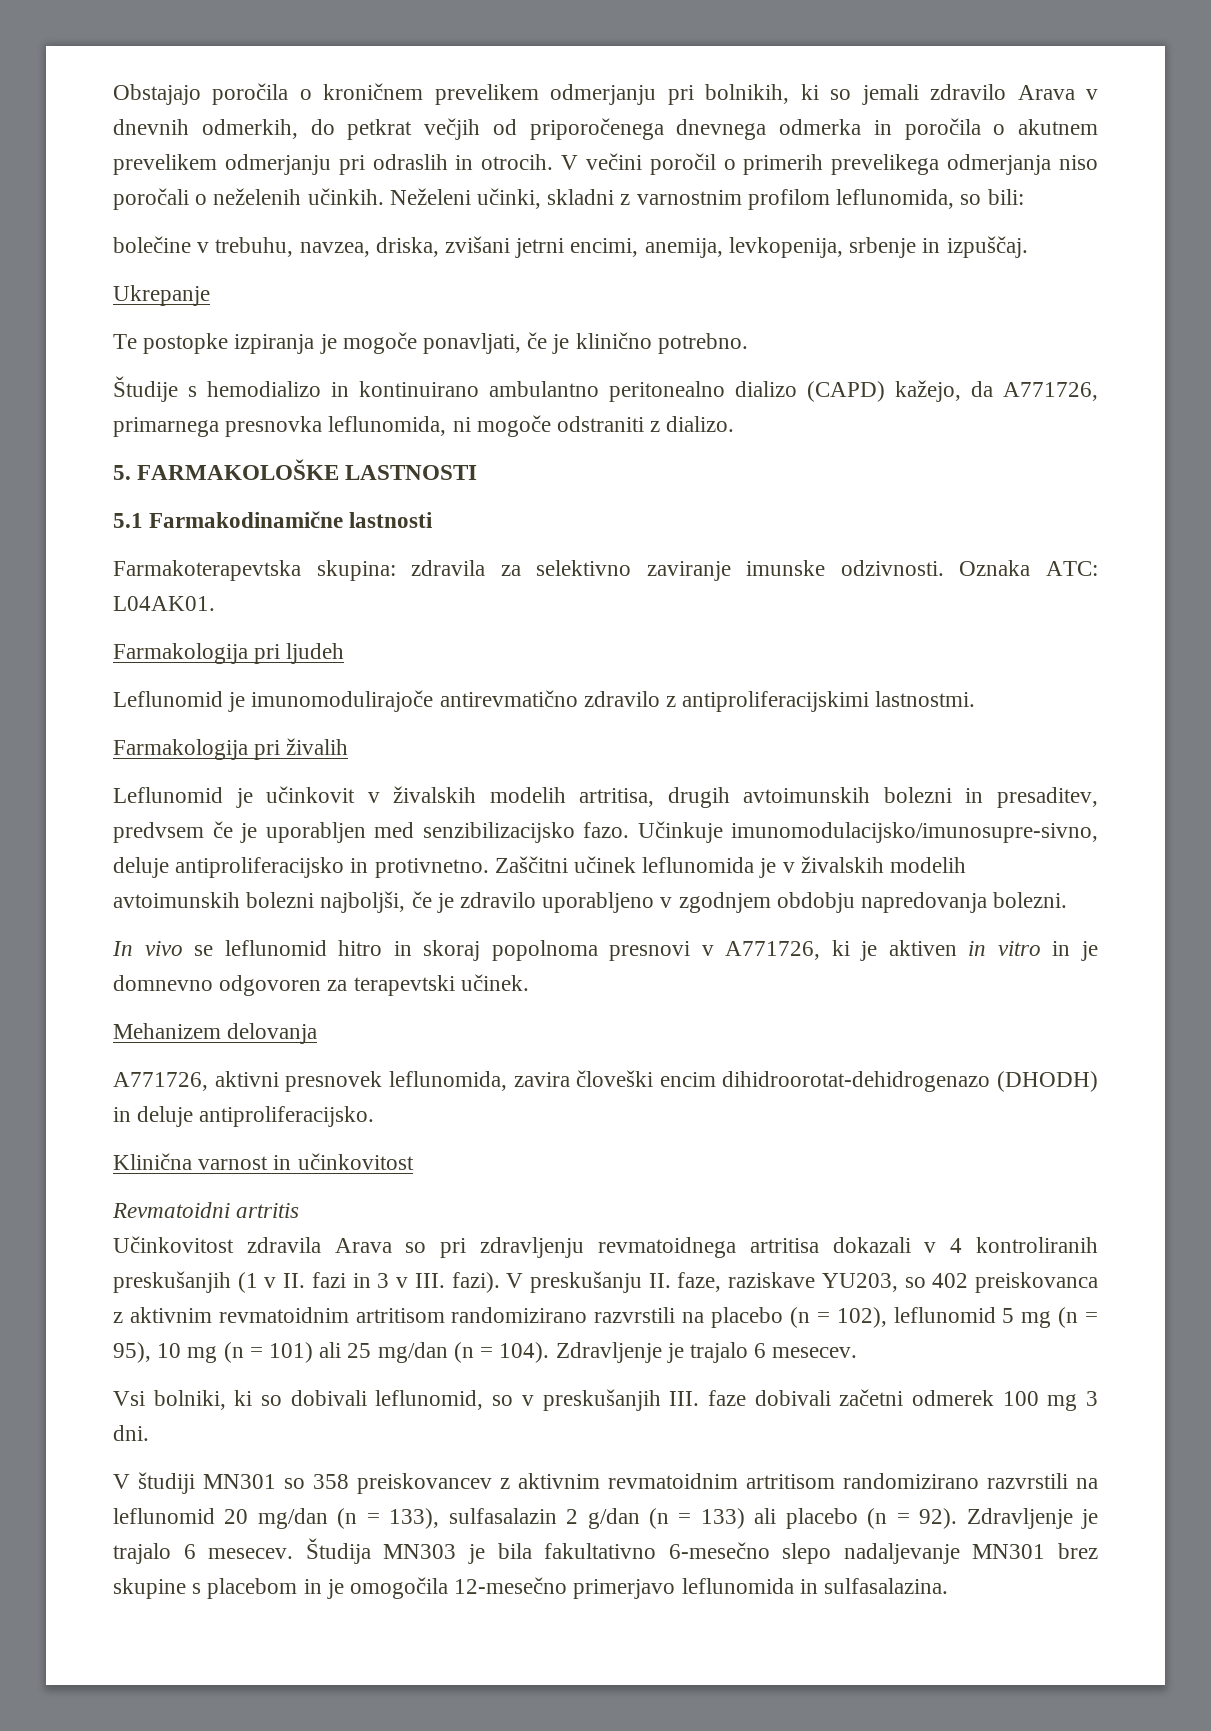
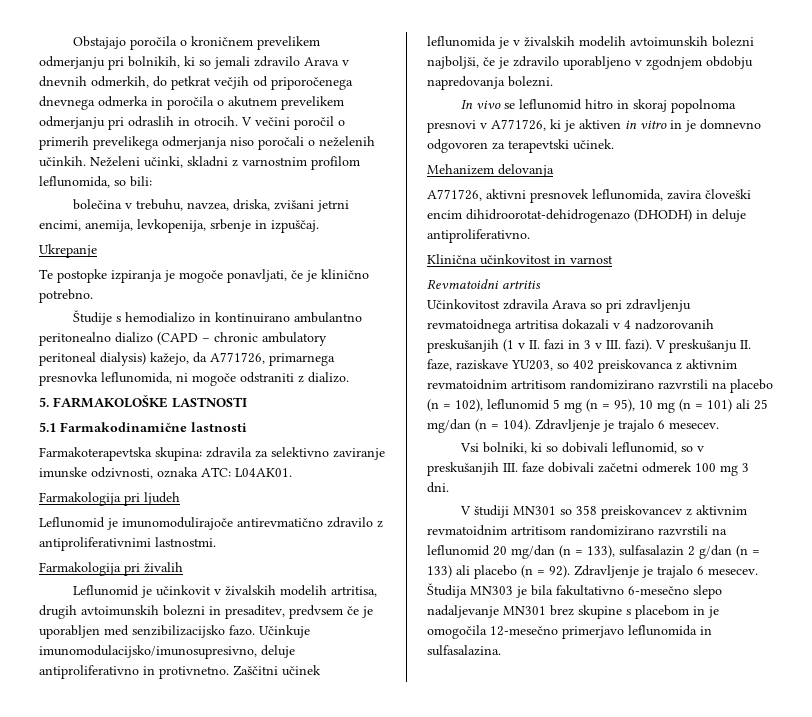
- bolečine v trebuhu, navzea, driska, zvišani jetrni encimi, anemija, levkopenija, srbenje in izpuščaj.
+ bolečina v trebuhu, navzea, driska, zvišani jetrni encimi, anemija, levkopenija, srbenje in izpuščaj.
- Študije s hemodializo in kontinuirano ambulantno peritonealno dializo (CAPD) kažejo, da A771726, primarnega presnovka leflunomida, ni mogoče odstraniti z dializo.
+ Študije s hemodializo in kontinuirano ambulantno peritonealno dializo (CAPD – chronic ambulatory peritoneal dialysis) kažejo, da A771726, primarnega presnovka leflunomida, ni mogoče odstraniti z dializo.
- Farmakoterapevtska skupina: zdravila za selektivno zaviranje imunske odzivnosti. Oznaka ATC: L04AK01.
+ Farmakoterapevtska skupina: zdravila za selektivno zaviranje imunske odzivnosti, oznaka ATC: L04AK01.
- Leflunomid je imunomodulirajoče antirevmatično zdravilo z antiproliferacijskimi lastnostmi.
+ Leflunomid je imunomodulirajoče antirevmatično zdravilo z antiproliferativnimi lastnostmi.
- Učinkuje imunomodulacijsko/imunosupre-sivno, deluje antiproliferacijsko in protivnetno.
+ Učinkuje imunomodulacijsko/imunosupresivno, deluje antiproliferativno in protivnetno.
- A771726, aktivni presnovek leflunomida, zavira človeški encim dihidroorotat-dehidrogenazo (DHODH) in deluje antiproliferacijsko.
+ A771726, aktivni presnovek leflunomida, zavira človeški encim dihidroorotat-dehidrogenazo (DHODH) in deluje antiproliferativno.
- Klinična varnost in učinkovitost
+ Klinična učinkovitost in varnost
- Učinkovitost zdravila Arava so pri zdravljenju revmatoidnega artritisa dokazali v 4 kontroliranih preskušanjih (1 v II. fazi in 3 v III. fazi).
+ Učinkovitost zdravila Arava so pri zdravljenju revmatoidnega artritisa dokazali v 4 nadzorovanih preskušanjih (1 v II. fazi in 3 v III. fazi).

